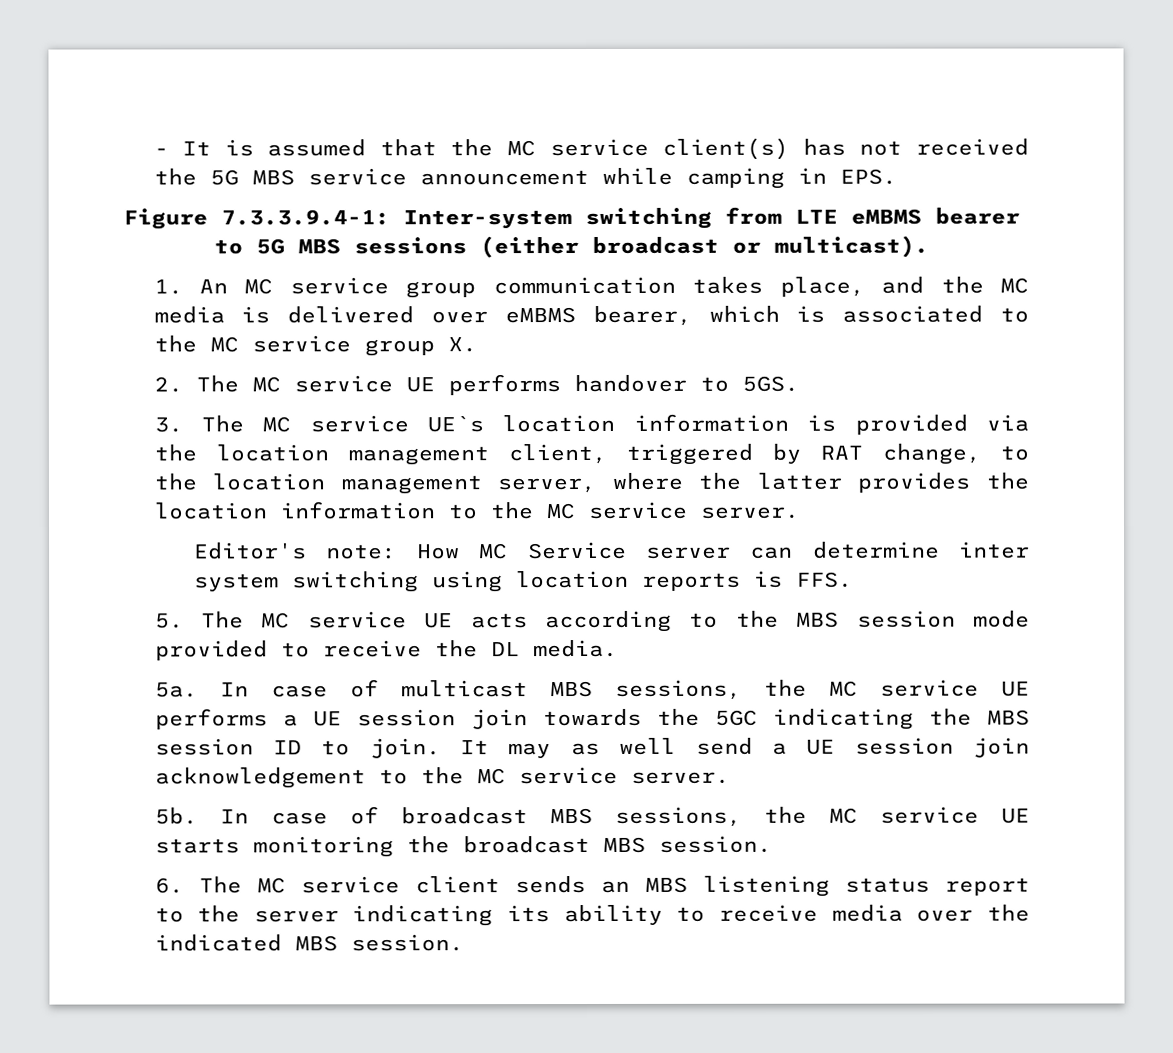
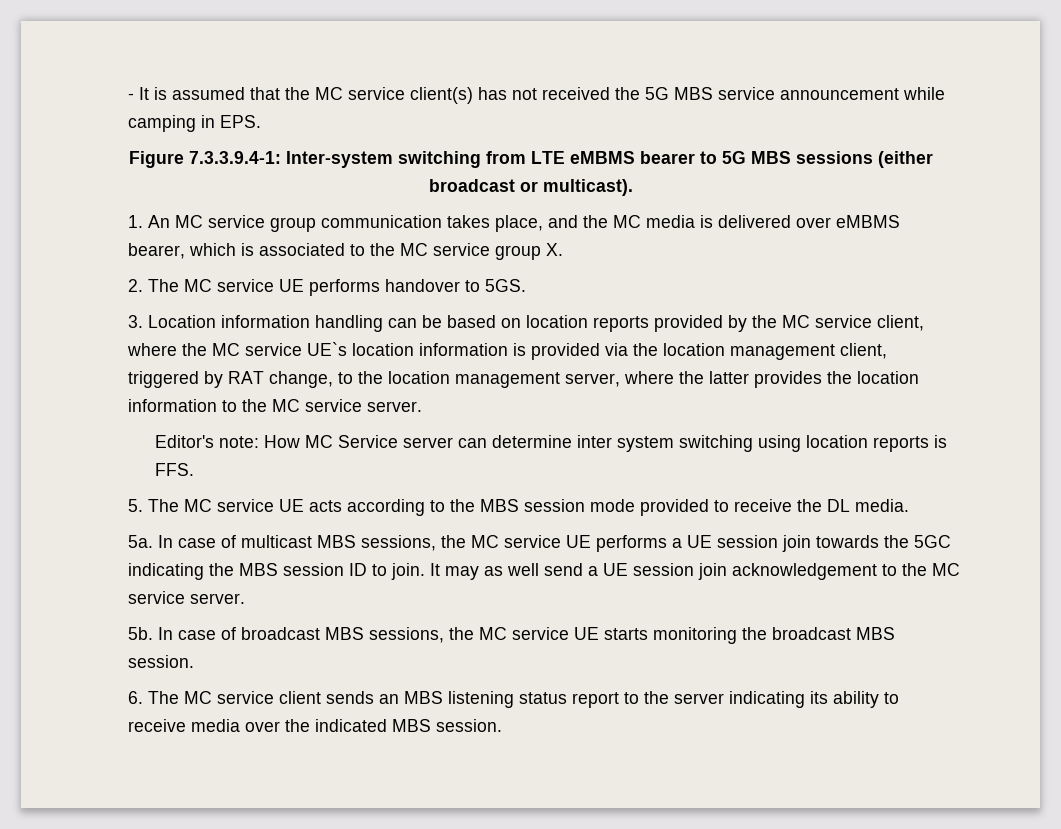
- 3. The MC service UE`s location information is provided via the location management client, triggered by RAT change, to the location management server, where the latter provides the location information to the MC service server.
+ 3. Location information handling can be based on location reports provided by the MC service client, where the MC service UE`s location information is provided via the location management client, triggered by RAT change, to the location management server, where the latter provides the location information to the MC service server.

